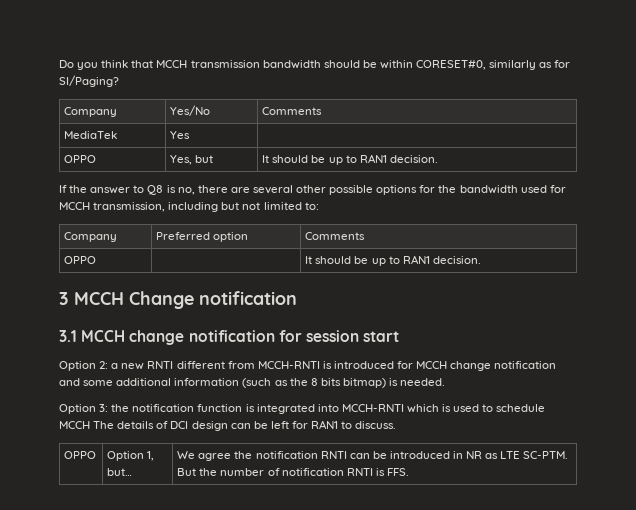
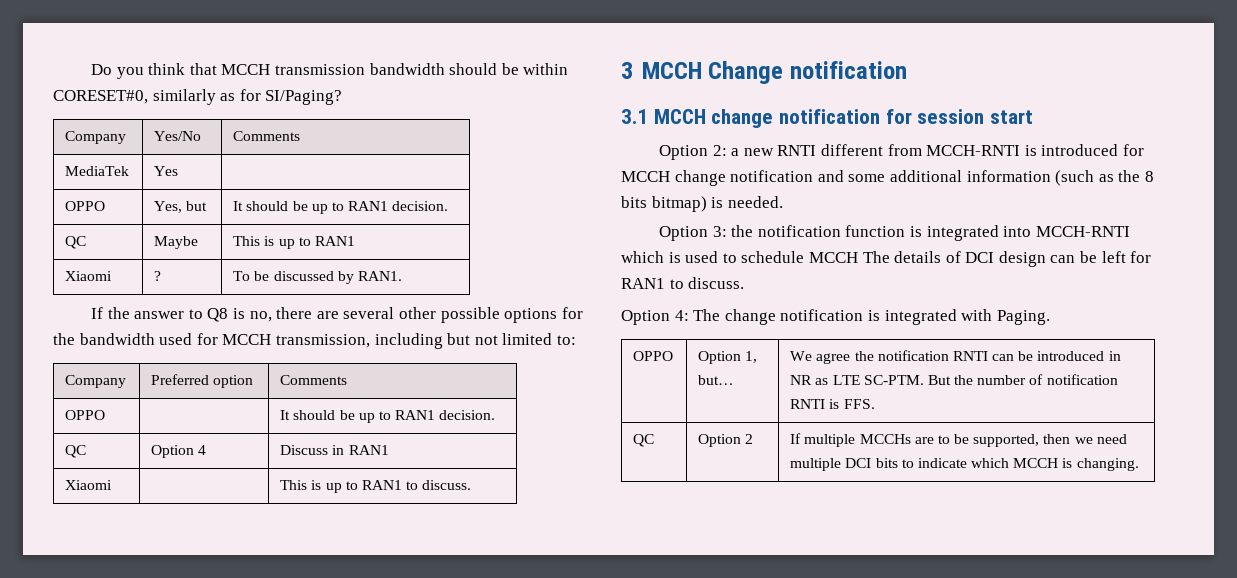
+ QC | Maybe | This is up to RAN1
+ Xiaomi | ? | To be discussed by RAN1.
+ QC | Option 4 | Discuss in RAN1
+ Xiaomi | | This is up to RAN1 to discuss.
+ Option 4: The change notification is integrated with Paging.
+ QC | Option 2 | If multiple MCCHs are to be supported, then we need multiple DCI bits to indicate which MCCH is changing.

